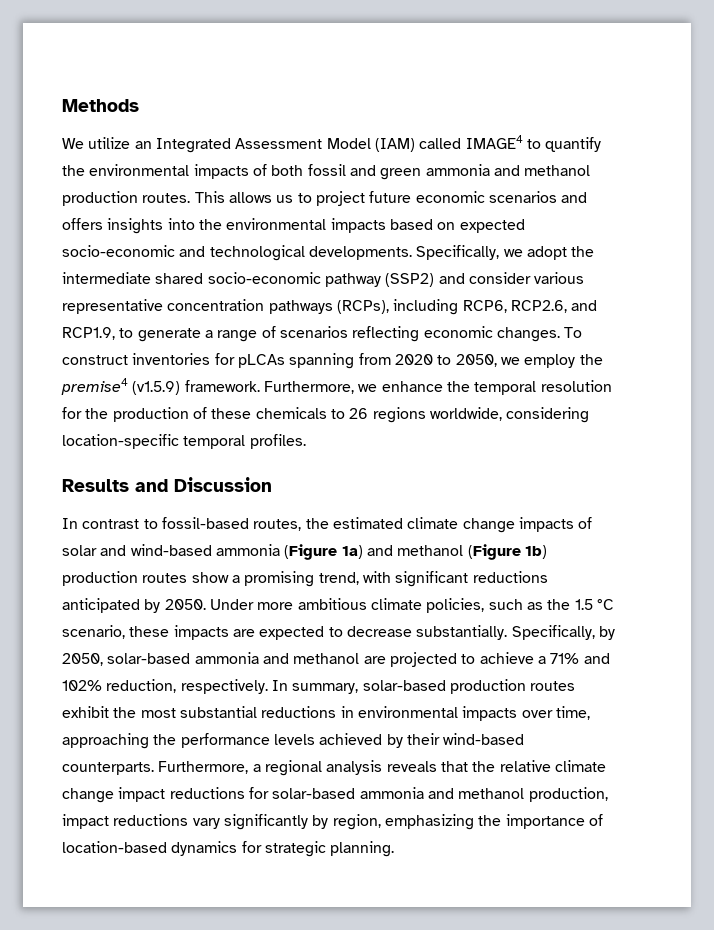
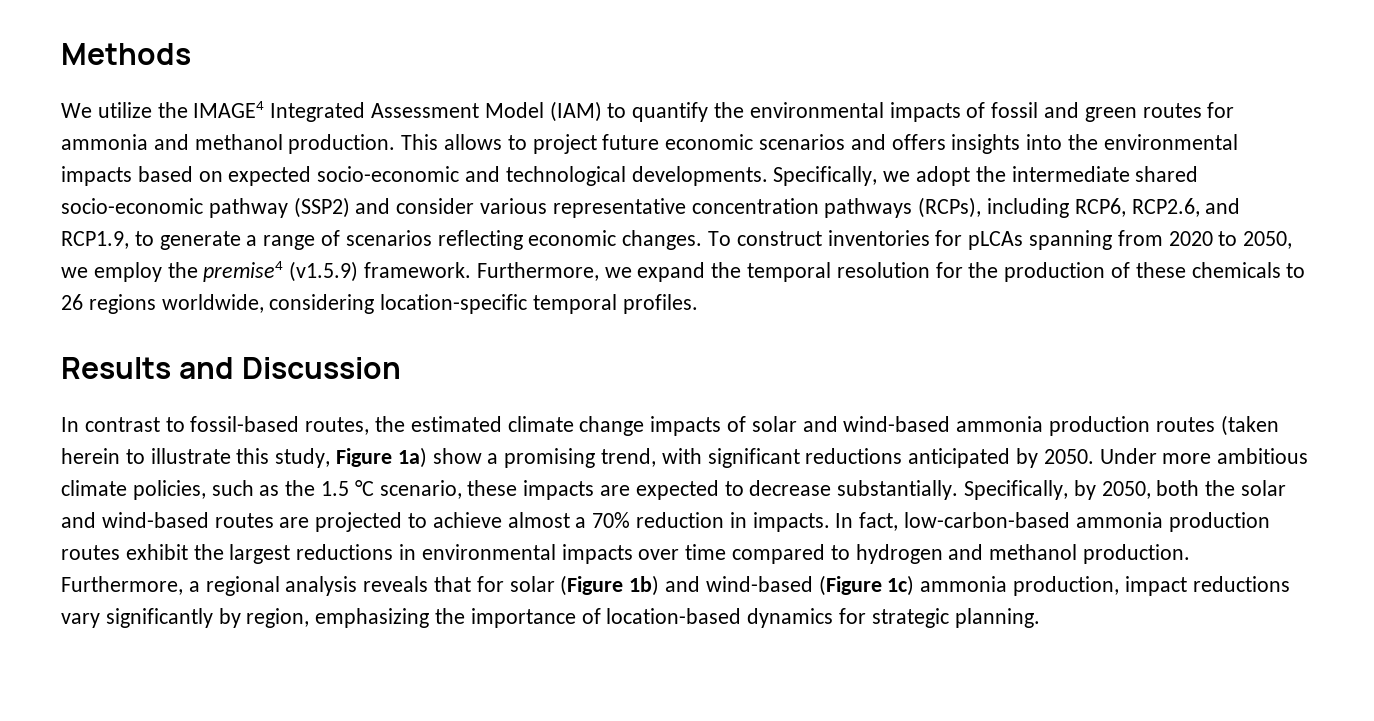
- We utilize an Integrated Assessment Model (IAM) called IMAGE4 to quantify the environmental impacts of both fossil and green ammonia and methanol production routes.
+ We utilize the IMAGE4 Integrated Assessment Model (IAM) to quantify the environmental impacts of fossil and green routes for ammonia and methanol production.
- This allows us to project future economic scenarios and offers insights into the environmental impacts based on expected socio-economic and technological developments.
+ This allows to project future economic scenarios and offers insights into the environmental impacts based on expected socio-economic and technological developments.
- Furthermore, we enhance the temporal resolution for the production of these chemicals to 26 regions worldwide, considering location-specific temporal profiles.
+ Furthermore, we expand the temporal resolution for the production of these chemicals to 26 regions worldwide, considering location-specific temporal profiles.
- In contrast to fossil-based routes, the estimated climate change impacts of solar and wind-based ammonia (Figure 1a) and methanol (Figure 1b) production routes show a promising trend, with significant reductions anticipated by 2050.
+ In contrast to fossil-based routes, the estimated climate change impacts of solar and wind-based ammonia production routes (taken herein to illustrate this study, Figure 1a) show a promising trend, with significant reductions anticipated by 2050.
- Specifically, by 2050, solar-based ammonia and methanol are projected to achieve a 71% and 102% reduction, respectively. In summary, solar-based production routes exhibit the most substantial reductions in environmental impacts over time, approaching the performance levels achieved by their wind-based counterparts.
+ Specifically, by 2050, both the solar and wind-based routes are projected to achieve almost a 70% reduction in impacts. In fact, low-carbon-based ammonia production routes exhibit the largest reductions in environmental impacts over time compared to hydrogen and methanol production.
- Furthermore, a regional analysis reveals that the relative climate change impact reductions for solar-based ammonia and methanol production, impact reductions vary significantly by region, emphasizing the importance of location-based dynamics for strategic planning.
+ Furthermore, a regional analysis reveals that for solar (Figure 1b) and wind-based (Figure 1c) ammonia production, impact reductions vary significantly by region, emphasizing the importance of location-based dynamics for strategic planning.

